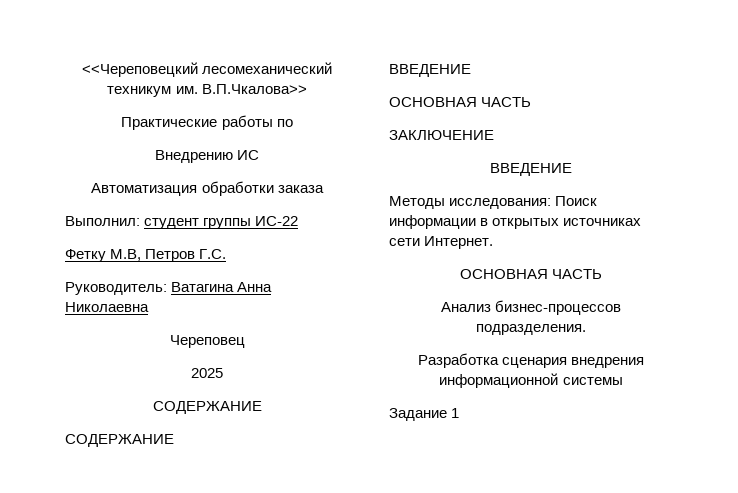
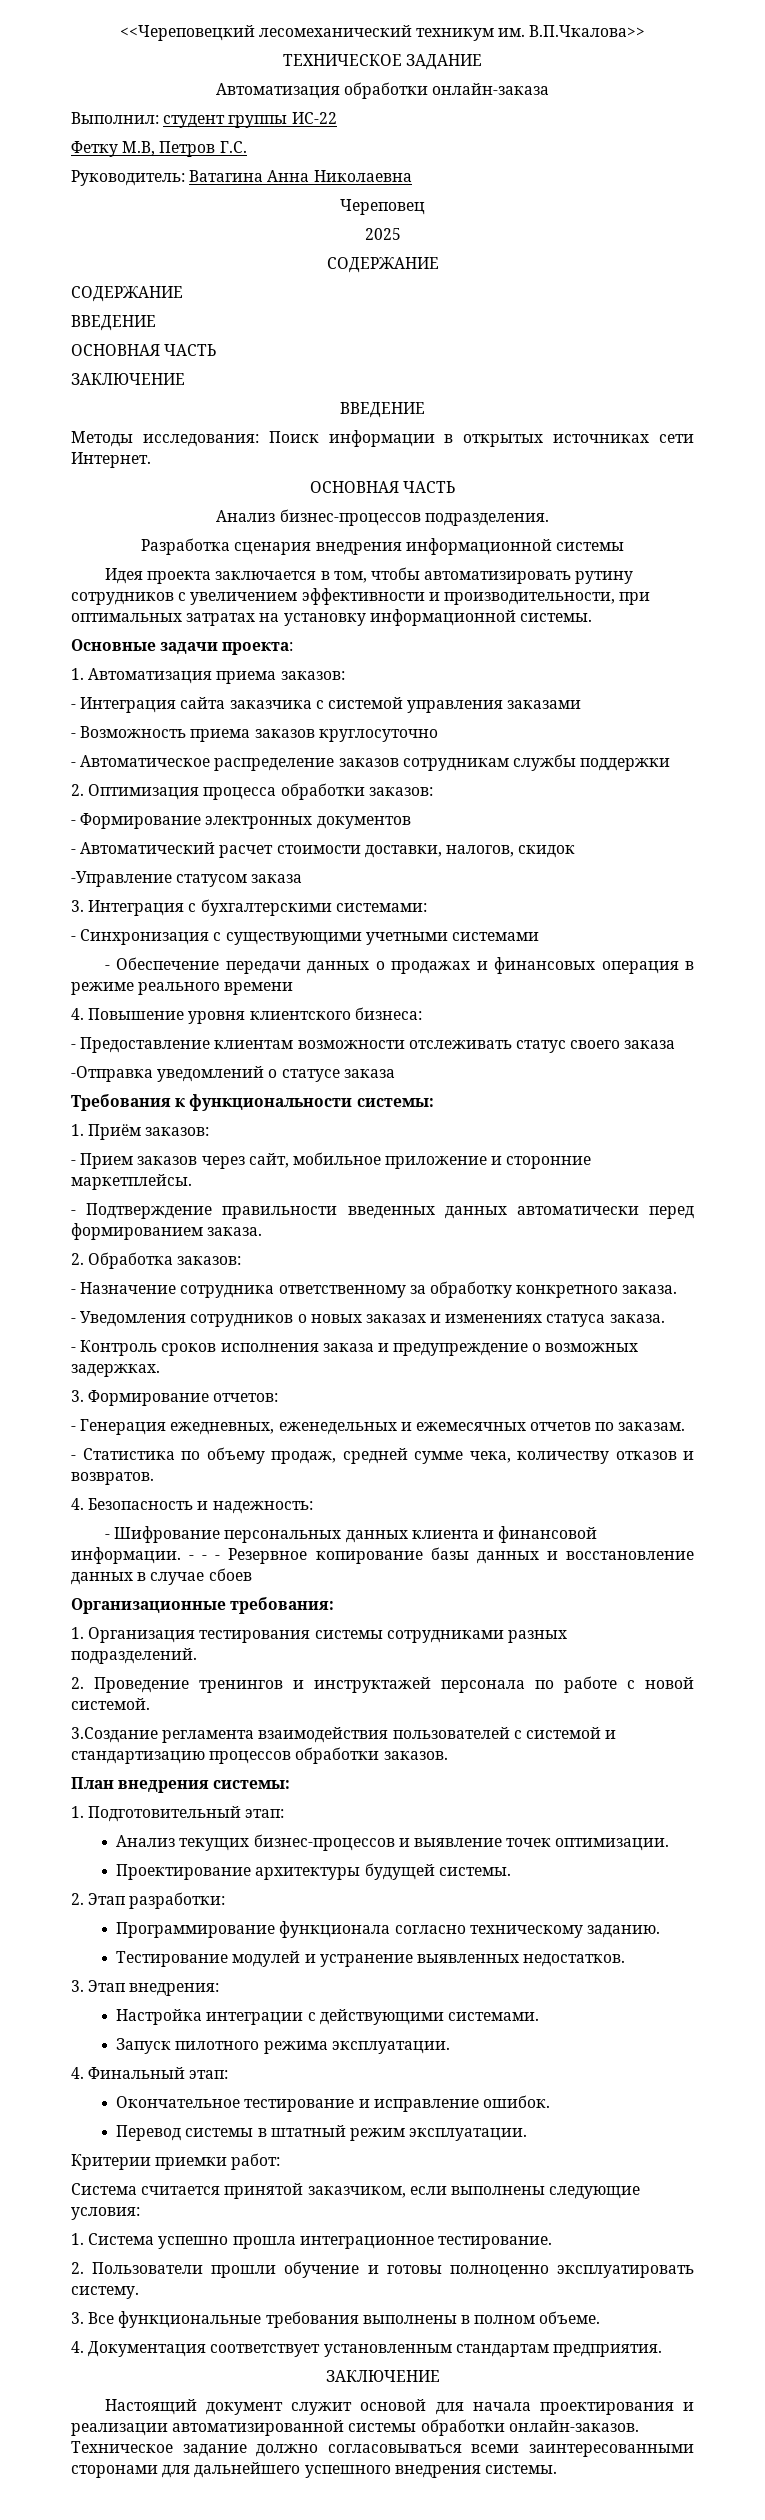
- Практические работы по
- Внедрению ИС
+ ТЕХНИЧЕСКОЕ ЗАДАНИЕ
- Автоматизация обработки заказа
+ Автоматизация обработки онлайн-заказа
- Задание 1
+ Идея проекта заключается в том, чтобы автоматизировать рутину сотрудников с увеличением эффективности и производительности, при оптимальных затратах на установку информационной системы.
+ Основные задачи проекта:
+ 1. Автоматизация приема заказов:
+ - Интеграция сайта заказчика с системой управления заказами
+ - Возможность приема заказов круглосуточно
+ - Автоматическое распределение заказов сотрудникам службы поддержки
+ 2. Оптимизация процесса обработки заказов:
+ - Формирование электронных документов
+ - Автоматический расчет стоимости доставки, налогов, скидок
+ -Управление статусом заказа
+ 3. Интеграция с бухгалтерскими системами:
+ - Синхронизация с существующими учетными системами
+ - Обеспечение передачи данных о продажах и финансовых операция в режиме реального времени
+ 4. Повышение уровня клиентского бизнеса:
+ - Предоставление клиентам возможности отслеживать статус своего заказа
+ -Отправка уведомлений о статусе заказа
+ Требования к функциональности системы:
+ 1. Приём заказов:
+ - Прием заказов через сайт, мобильное приложение и сторонние маркетплейсы.
+ - Подтверждение правильности введенных данных автоматически перед формированием заказа.
+ 2. Обработка заказов:
+ - Назначение сотрудника ответственному за обработку конкретного заказа.
+ - Уведомления сотрудников о новых заказах и изменениях статуса заказа.
+ - Контроль сроков исполнения заказа и предупреждение о возможных задержках.
+ 3. Формирование отчетов:
+ - Генерация ежедневных, еженедельных и ежемесячных отчетов по заказам.
+ - Статистика по объему продаж, средней сумме чека, количеству отказов и возвратов.
+ 4. Безопасность и надежность:
+ - Шифрование персональных данных клиента и финансовой информации. - - - Резервное копирование базы данных и восстановление данных в случае сбоев
+ Организационные требования:
+ 1. Организация тестирования системы сотрудниками разных подразделений.
+ 2. Проведение тренингов и инструктажей персонала по работе с новой системой.
+ 3.Создание регламента взаимодействия пользователей с системой и стандартизацию процессов обработки заказов.
+ План внедрения системы:
+ 1. Подготовительный этап:
+ Анализ текущих бизнес-процессов и выявление точек оптимизации.
+ Проектирование архитектуры будущей системы.
+ 2. Этап разработки:
+ Программирование функционала согласно техническому заданию.
+ Тестирование модулей и устранение выявленных недостатков.
+ 3. Этап внедрения:
+ Настройка интеграции с действующими системами.
+ Запуск пилотного режима эксплуатации.
+ 4. Финальный этап:
+ Окончательное тестирование и исправление ошибок.
+ Перевод системы в штатный режим эксплуатации.
+ Критерии приемки работ:
+ Система считается принятой заказчиком, если выполнены следующие условия:
+ 1. Система успешно прошла интеграционное тестирование.
+ 2. Пользователи прошли обучение и готовы полноценно эксплуатировать систему.
+ 3. Все функциональные требования выполнены в полном объеме.
+ 4. Документация соответствует установленным стандартам предприятия.
+ ЗАКЛЮЧЕНИЕ
+ Настоящий документ служит основой для начала проектирования и реализации автоматизированной системы обработки онлайн-заказов. Техническое задание должно согласовываться всеми заинтересованными сторонами для дальнейшего успешного внедрения системы.

